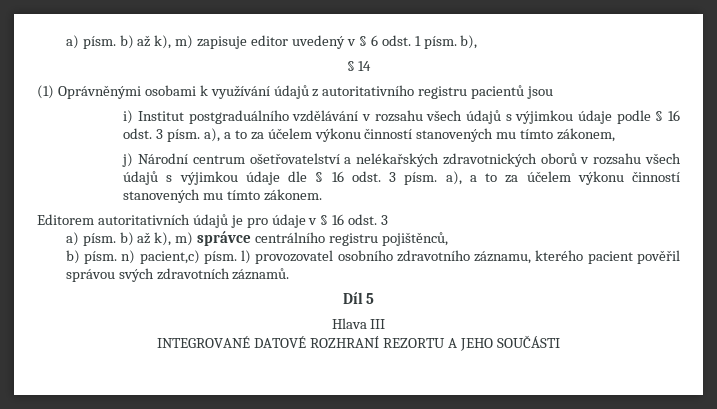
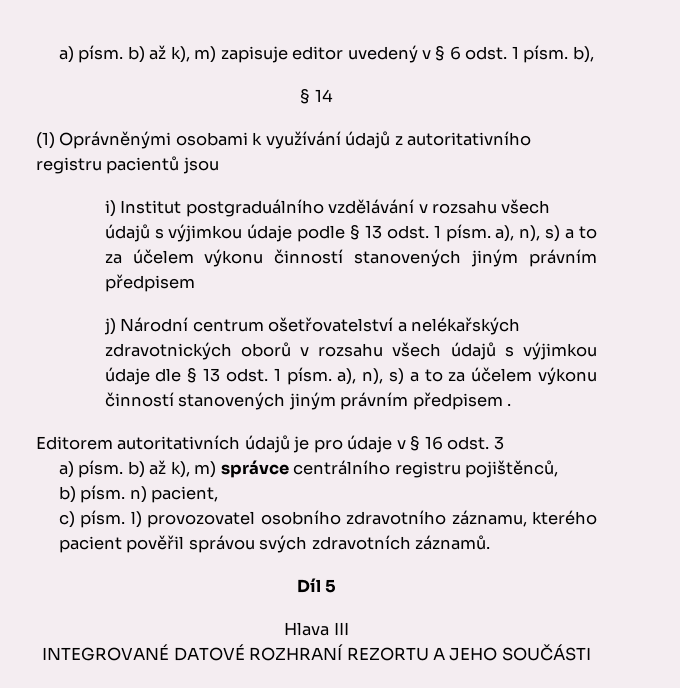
- i) Institut postgraduálního vzdělávání v rozsahu všech údajů s výjimkou údaje podle § 16 odst. 3 písm. a), a to za účelem výkonu činností stanovených mu tímto zákonem,
+ i) Institut postgraduálního vzdělávání v rozsahu všech údajů s výjimkou údaje podle § 13 odst. 1 písm. a), n), s) a to za účelem výkonu činností stanovených jiným právním předpisem
- j) Národní centrum ošetřovatelství a nelékařských zdravotnických oborů v rozsahu všech údajů s výjimkou údaje dle § 16 odst. 3 písm. a), a to za účelem výkonu činností stanovených mu tímto zákonem.
+ j) Národní centrum ošetřovatelství a nelékařských zdravotnických oborů v rozsahu všech údajů s výjimkou údaje dle § 13 odst. 1 písm. a), n), s) a to za účelem výkonu činností stanovených jiným právním předpisem .
- b) písm. n) pacient,c) písm. l) provozovatel osobního zdravotního záznamu, kterého pacient pověřil správou svých zdravotních záznamů.
+ b) písm. n) pacient,
+ c) písm. l) provozovatel osobního zdravotního záznamu, kterého pacient pověřil správou svých zdravotních záznamů.

